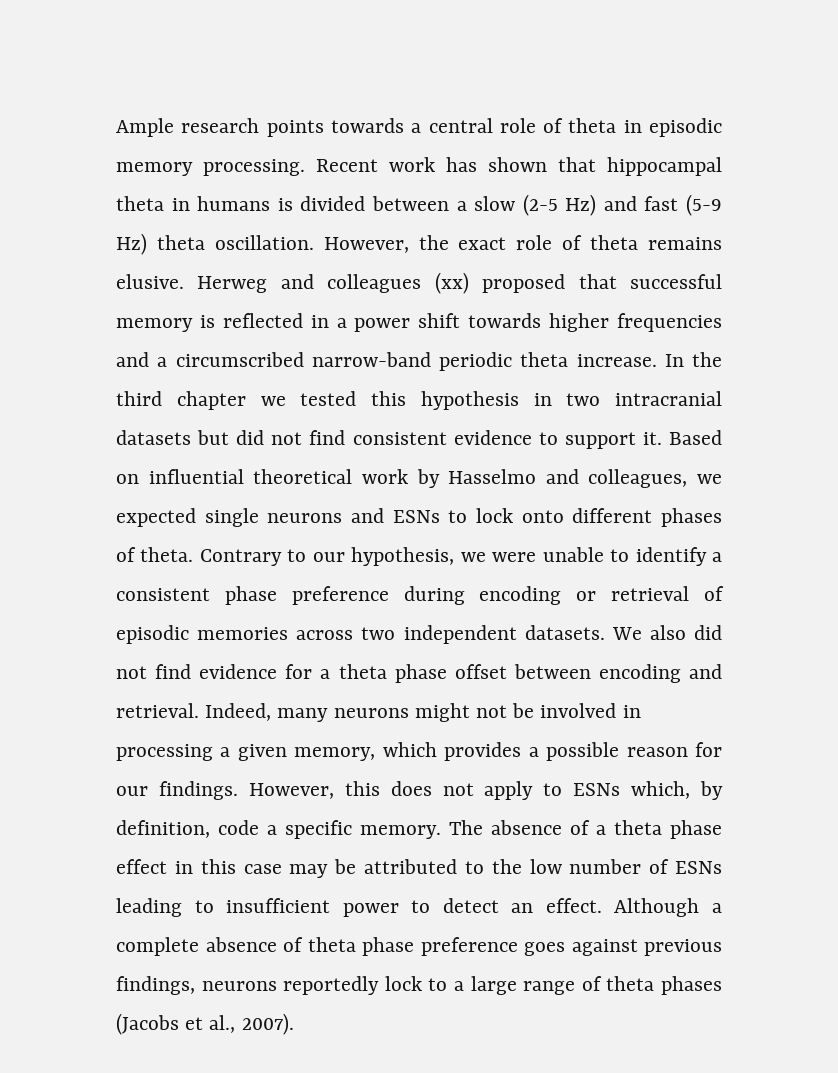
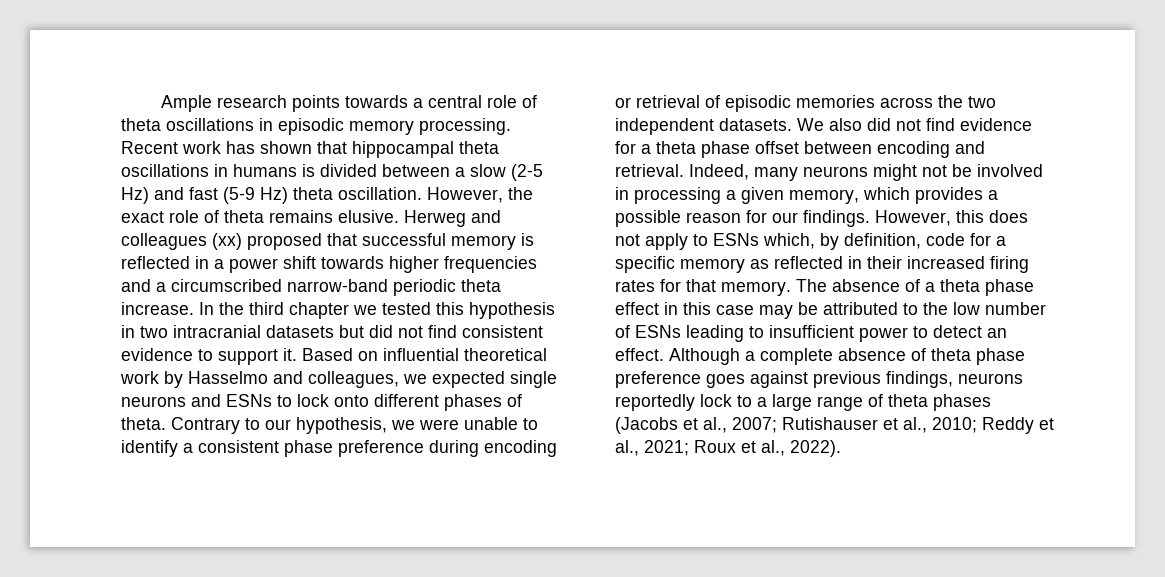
- Ample research points towards a central role of theta in episodic memory processing.
+ Ample research points towards a central role of theta oscillations in episodic memory processing.
- Recent work has shown that hippocampal theta in humans is divided between a slow (2-5 Hz) and fast (5-9 Hz) theta oscillation.
+ Recent work has shown that hippocampal theta oscillations in humans is divided between a slow (2-5 Hz) and fast (5-9 Hz) theta oscillation.
- Contrary to our hypothesis, we were unable to identify a consistent phase preference during encoding or retrieval of episodic memories across two independent datasets.
+ Contrary to our hypothesis, we were unable to identify a consistent phase preference during encoding or retrieval of episodic memories across the two independent datasets.
- However, this does not apply to ESNs which, by definition, code a specific memory.
+ However, this does not apply to ESNs which, by definition, code for a specific memory as reflected in their increased firing rates for that memory.
- Although a complete absence of theta phase preference goes against previous findings, neurons reportedly lock to a large range of theta phases (Jacobs et al., 2007).
+ Although a complete absence of theta phase preference goes against previous findings, neurons reportedly lock to a large range of theta phases (Jacobs et al., 2007; Rutishauser et al., 2010; Reddy et al., 2021; Roux et al., 2022).

